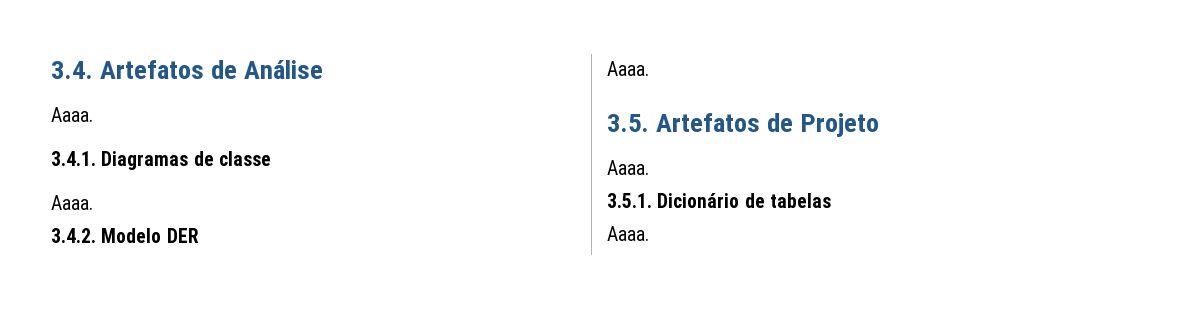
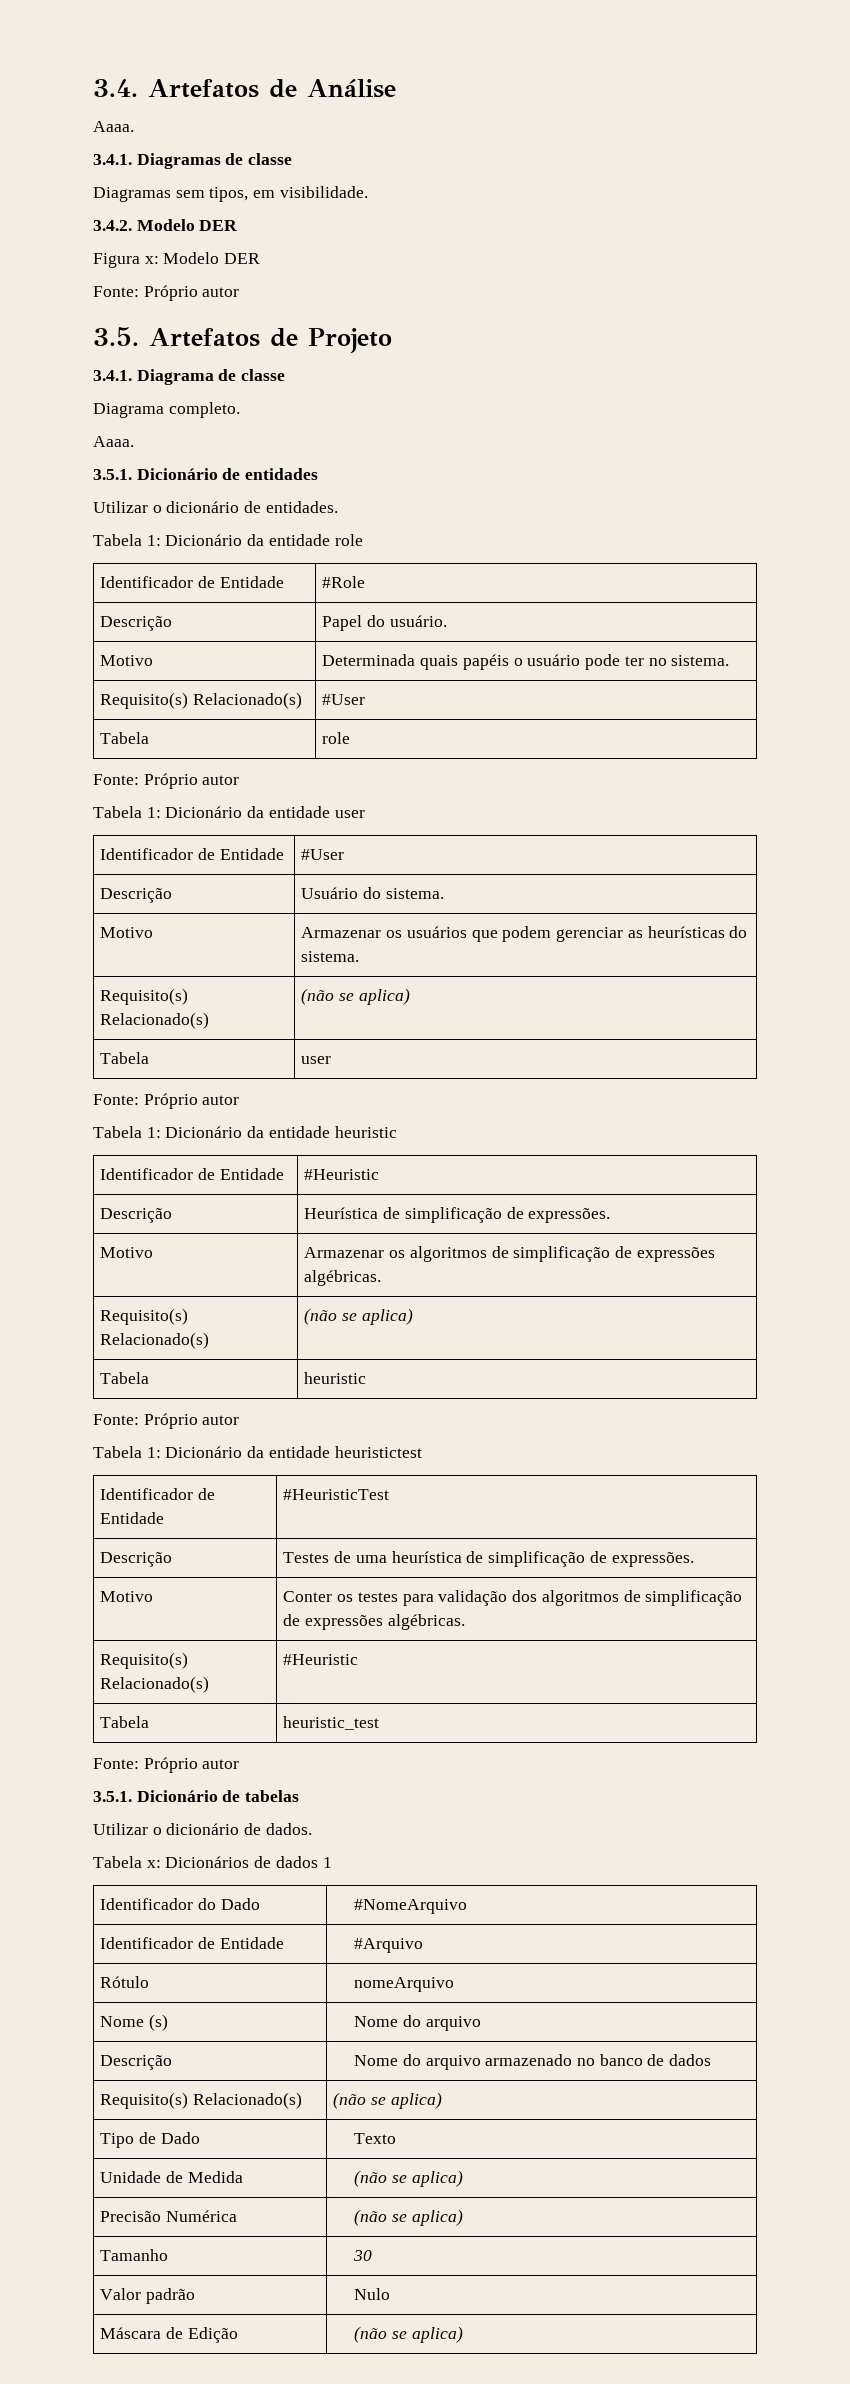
  3.4.1. Diagramas de classe
+ Diagramas sem tipos, em visibilidade.
+ 3.4.2. Modelo DER
+ Figura x: Modelo DER
+ Fonte: Próprio autor
+ 3.5. Artefatos de Projeto
+ 3.4.1. Diagrama de classe
+ Diagrama completo.
  Aaaa.
- 3.4.2. Modelo DER
- Aaaa.
- 3.5. Artefatos de Projeto
- Aaaa.
+ 3.5.1. Dicionário de entidades
+ Utilizar o dicionário de entidades.
+ Tabela 1: Dicionário da entidade role
+ Identificador de Entidade | #Role
+ Descrição | Papel do usuário.
+ Motivo | Determinada quais papéis o usuário pode ter no sistema.
+ Requisito(s) Relacionado(s) | #User
+ Tabela | role
+ Fonte: Próprio autor
+ Tabela 1: Dicionário da entidade user
+ Identificador de Entidade | #User
+ Descrição | Usuário do sistema.
+ Motivo | Armazenar os usuários que podem gerenciar as heurísticas do sistema.
+ Requisito(s) Relacionado(s) | (não se aplica)
+ Tabela | user
+ Fonte: Próprio autor
+ Tabela 1: Dicionário da entidade heuristic
+ Identificador de Entidade | #Heuristic
+ Descrição | Heurística de simplificação de expressões.
+ Motivo | Armazenar os algoritmos de simplificação de expressões algébricas.
+ Requisito(s) Relacionado(s) | (não se aplica)
+ Tabela | heuristic
+ Fonte: Próprio autor
+ Tabela 1: Dicionário da entidade heuristictest
+ Identificador de Entidade | #HeuristicTest
+ Descrição | Testes de uma heurística de simplificação de expressões.
+ Motivo | Conter os testes para validação dos algoritmos de simplificação de expressões algébricas.
+ Requisito(s) Relacionado(s) | #Heuristic
+ Tabela | heuristic_test
+ Fonte: Próprio autor
  3.5.1. Dicionário de tabelas
- Aaaa.
+ Utilizar o dicionário de dados.
+ Tabela x: Dicionários de dados 1
+ Identificador do Dado | #NomeArquivo
+ Identificador de Entidade | #Arquivo
+ Rótulo | nomeArquivo
+ Nome (s) | Nome do arquivo
+ Descrição | Nome do arquivo armazenado no banco de dados
+ Requisito(s) Relacionado(s) | (não se aplica)
+ Tipo de Dado | Texto
+ Unidade de Medida | (não se aplica)
+ Precisão Numérica | (não se aplica)
+ Tamanho | 30
+ Valor padrão | Nulo
+ Máscara de Edição | (não se aplica)

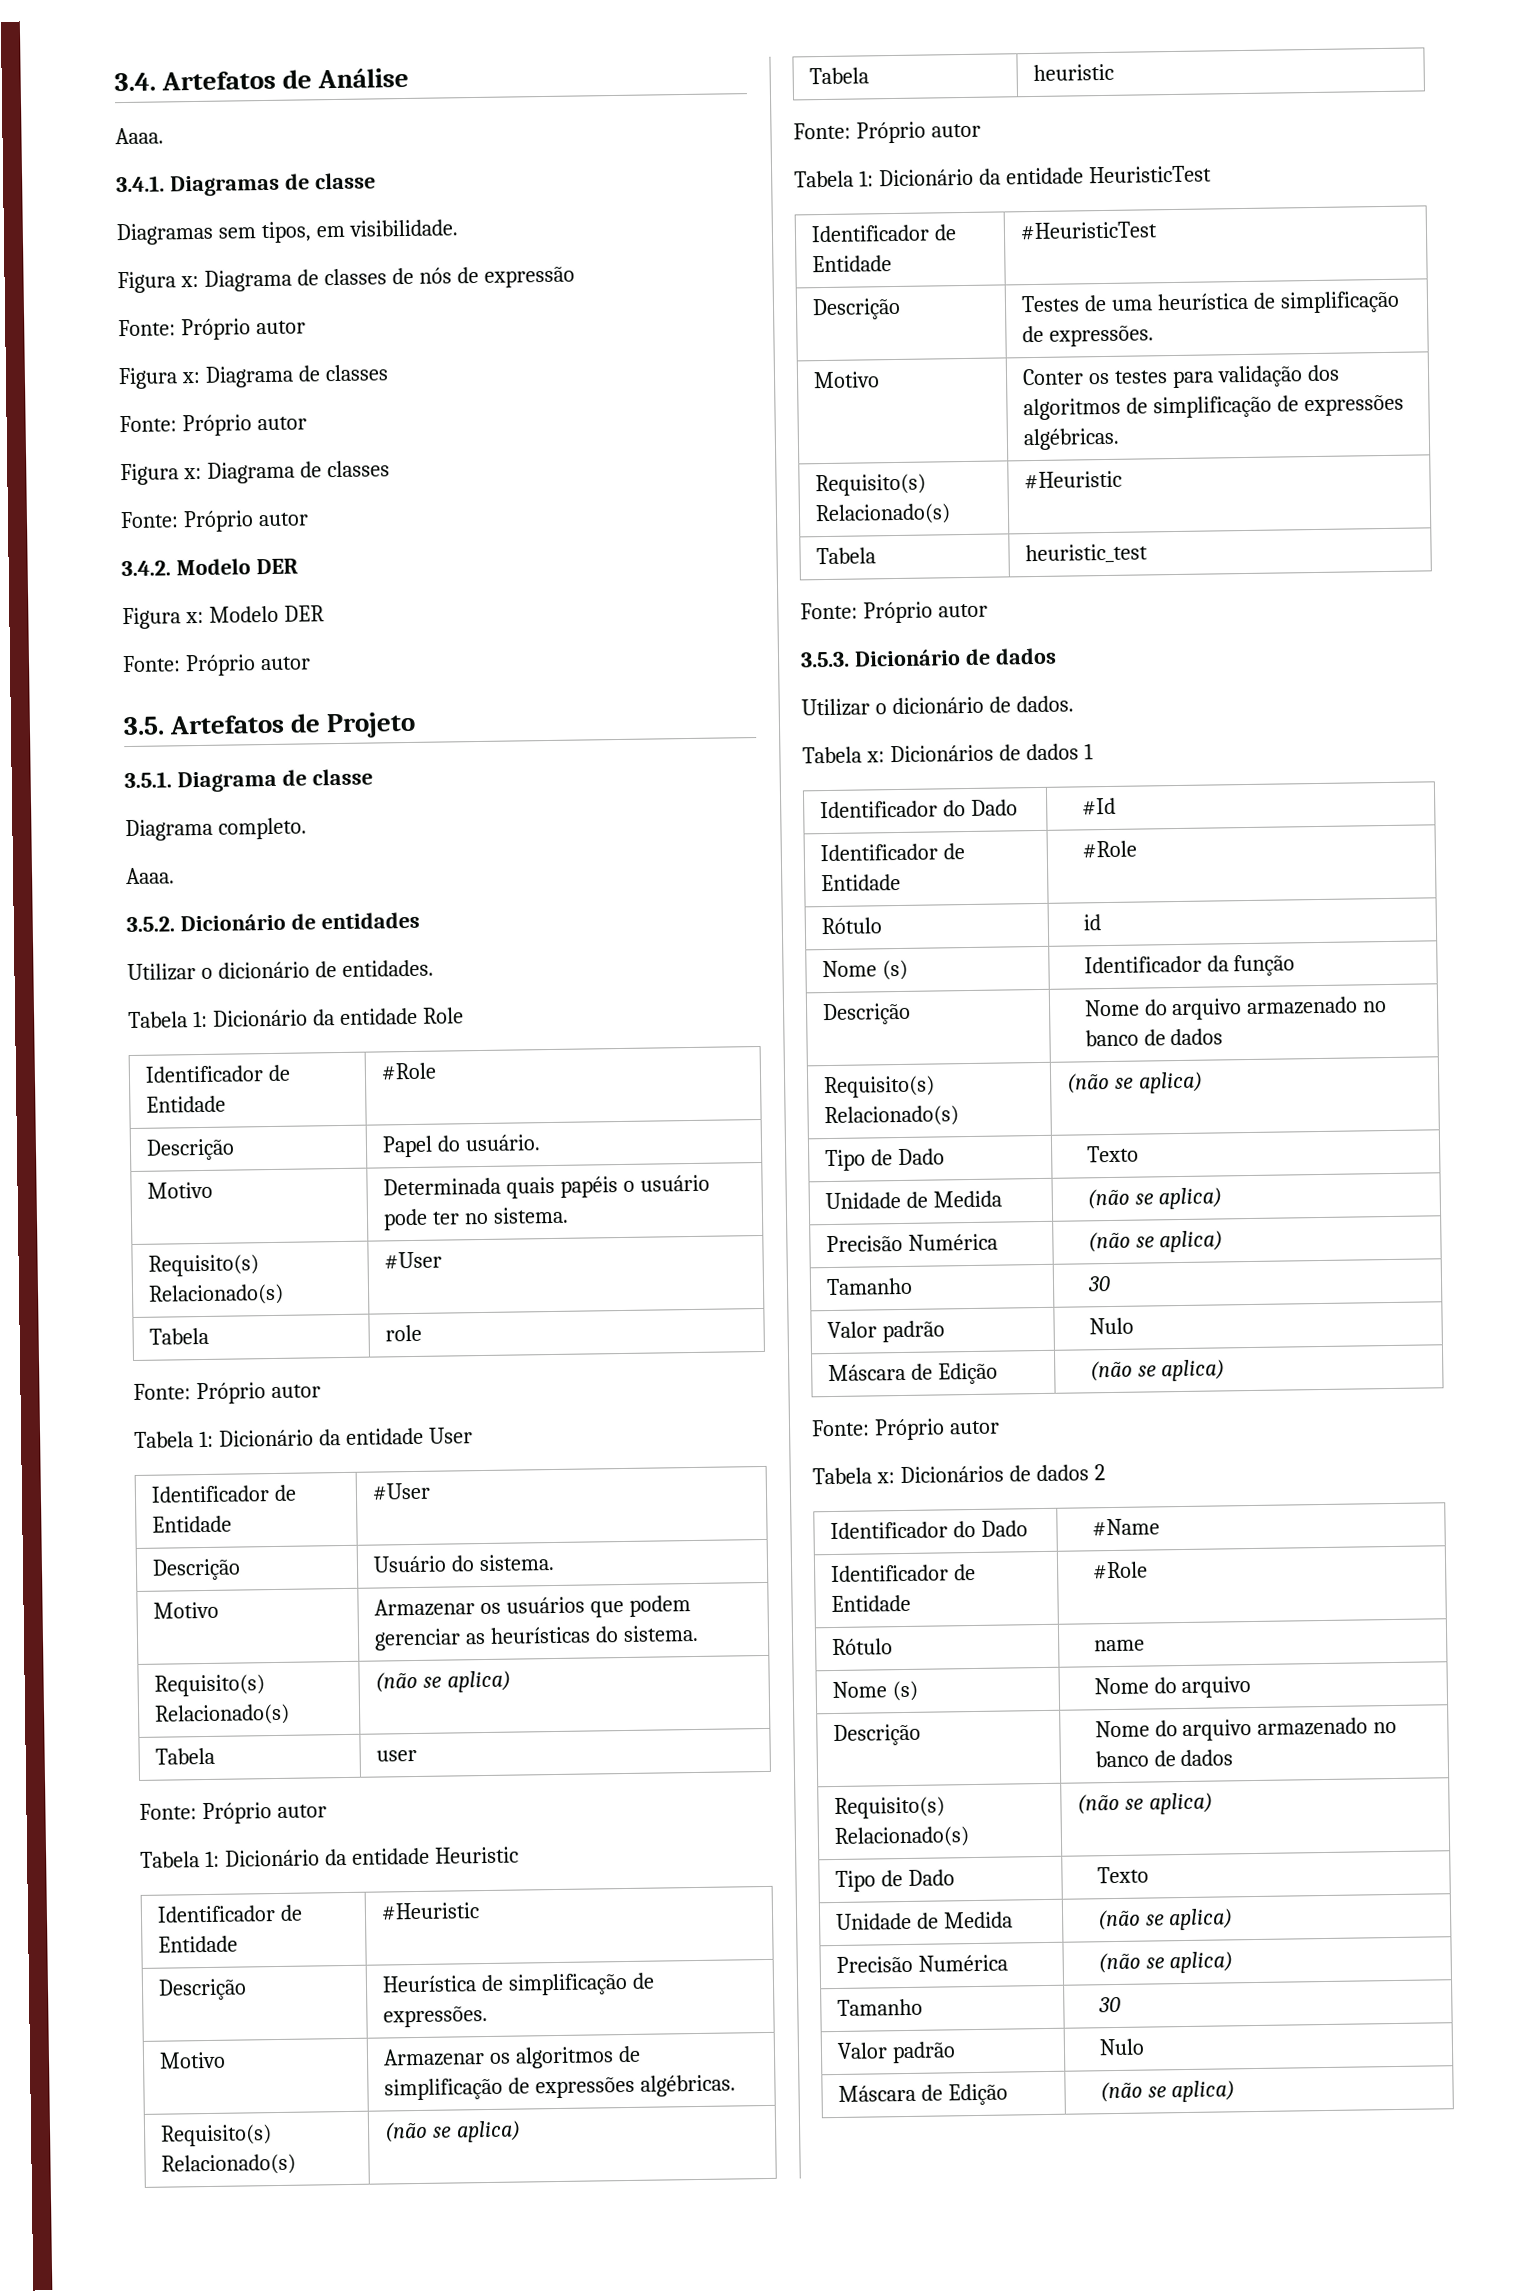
+ Figura x: Diagrama de classes de nós de expressão
+ Fonte: Próprio autor
+ Figura x: Diagrama de classes
+ Fonte: Próprio autor
+ Figura x: Diagrama de classes
+ Fonte: Próprio autor
- 3.4.1. Diagrama de classe
+ 3.5.1. Diagrama de classe
- 3.5.1. Dicionário de entidades
+ 3.5.2. Dicionário de entidades
- Tabela 1: Dicionário da entidade role
+ Tabela 1: Dicionário da entidade Role
- Tabela 1: Dicionário da entidade user
+ Tabela 1: Dicionário da entidade User
- Tabela 1: Dicionário da entidade heuristic
+ Tabela 1: Dicionário da entidade Heuristic
- Tabela 1: Dicionário da entidade heuristictest
+ Tabela 1: Dicionário da entidade HeuristicTest
- 3.5.1. Dicionário de tabelas
+ 3.5.3. Dicionário de dados
- Identificador do Dado | #NomeArquivo
- Identificador de Entidade | #Arquivo
- Rótulo | nomeArquivo
+ Identificador do Dado | #Id
+ Identificador de Entidade | #Role
+ Rótulo | id
+ Nome (s) | Identificador da função
+ Descrição | Nome do arquivo armazenado no banco de dados
+ Requisito(s) Relacionado(s) | (não se aplica)
+ Tipo de Dado | Texto
+ Unidade de Medida | (não se aplica)
+ Precisão Numérica | (não se aplica)
+ Tamanho | 30
+ Valor padrão | Nulo
+ Máscara de Edição | (não se aplica)
+ Fonte: Próprio autor
+ Tabela x: Dicionários de dados 2
+ Identificador do Dado | #Name
+ Identificador de Entidade | #Role
+ Rótulo | name

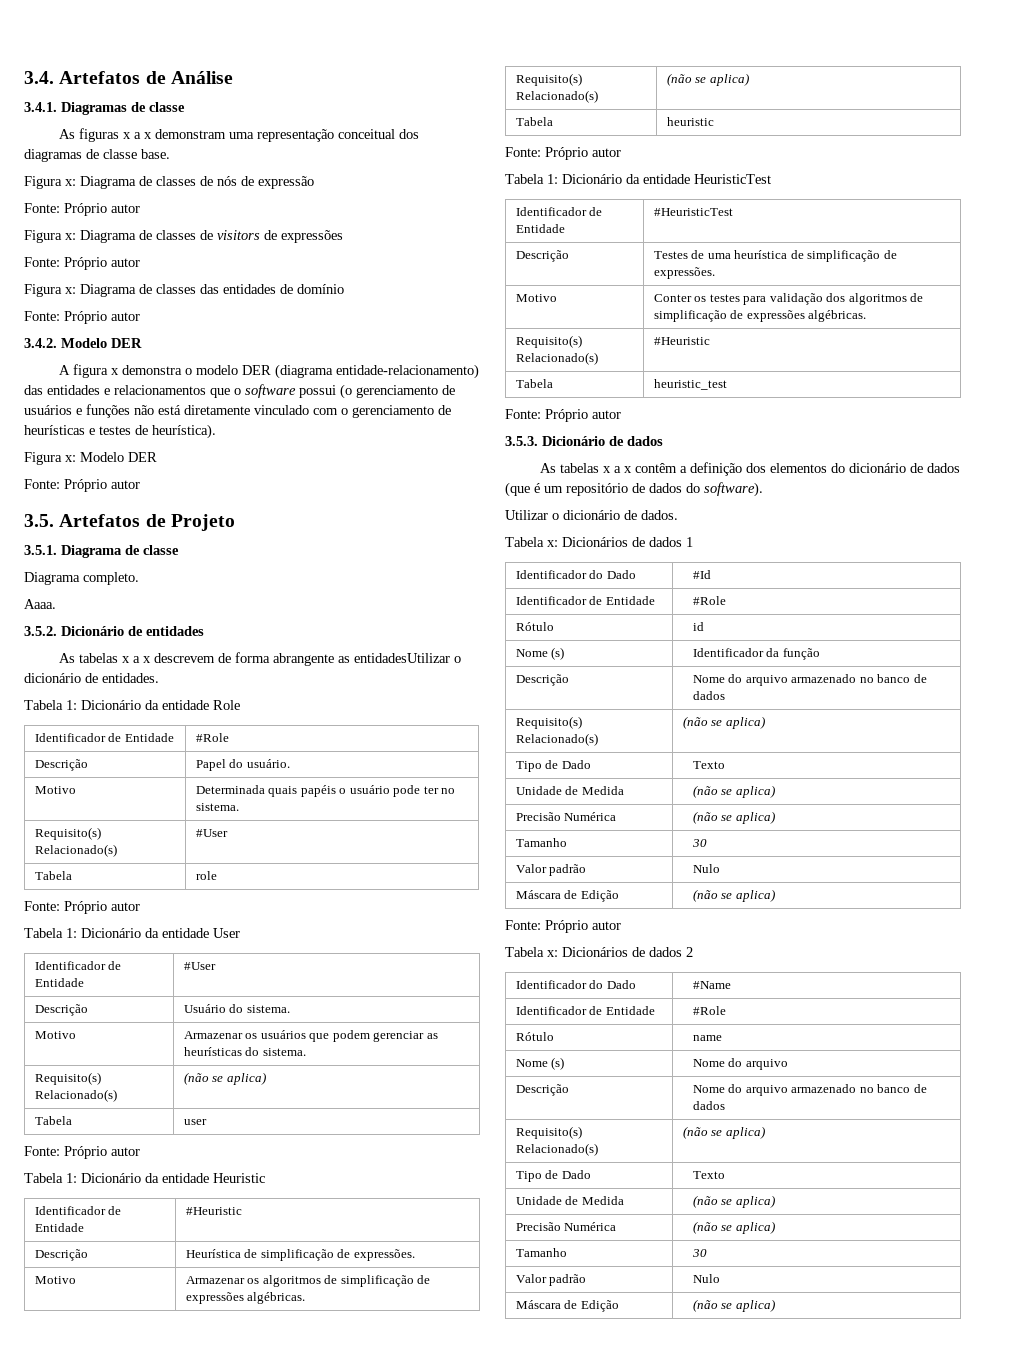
  3.4. Artefatos de Análise
- Aaaa.
- Diagramas sem tipos, em visibilidade.
+ As figuras x a x demonstram uma representação conceitual dos diagramas de classe base.
  Figura x: Diagrama de classes de nós de expressão
  Fonte: Próprio autor
- Figura x: Diagrama de classes
+ Figura x: Diagrama de classes de visitors de expressões
  Fonte: Próprio autor
- Figura x: Diagrama de classes
+ Figura x: Diagrama de classes das entidades de domínio
+ A figura x demonstra o modelo DER (diagrama entidade-relacionamento) das entidades e relacionamentos que o software possui (o gerenciamento de usuários e funções não está diretamente vinculado com o gerenciamento de heurísticas e testes de heurística).
- Utilizar o dicionário de entidades.
+ As tabelas x a x descrevem de forma abrangente as entidadesUtilizar o dicionário de entidades.
+ As tabelas x a x contêm a definição dos elementos do dicionário de dados (que é um repositório de dados do software).

